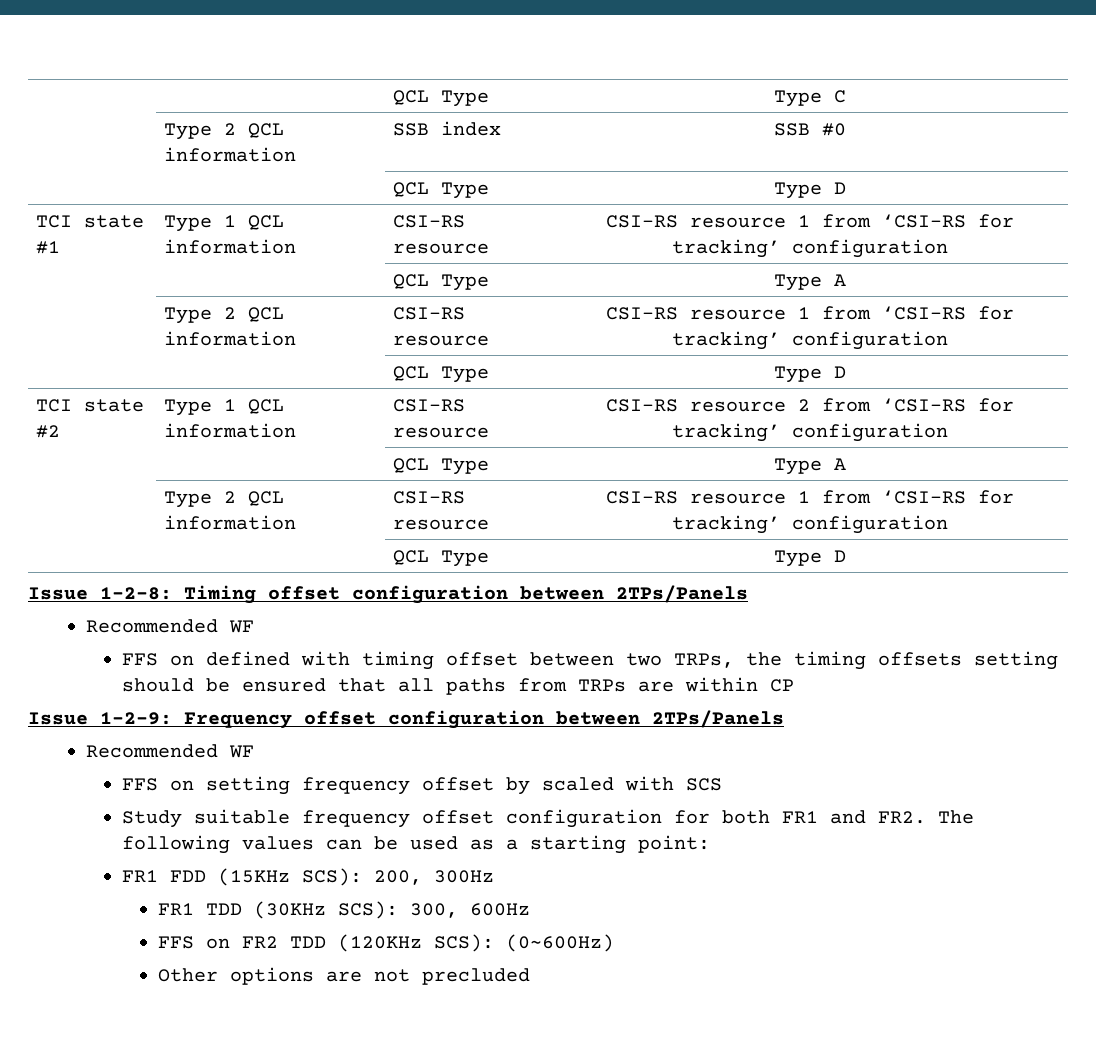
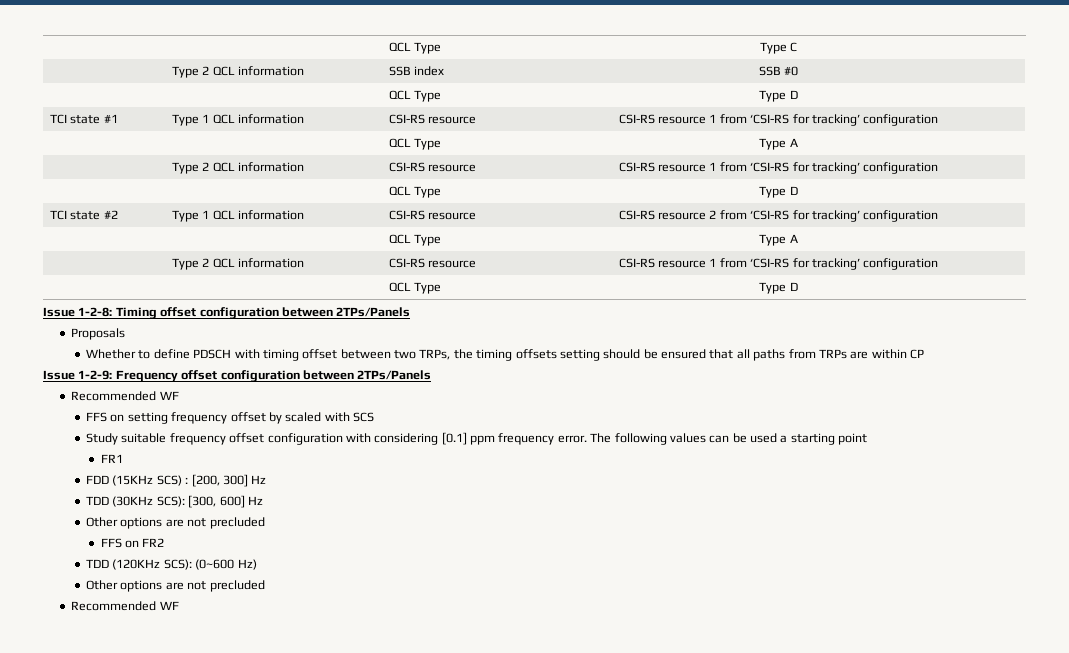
  Issue 1-2-8: Timing offset configuration between 2TPs/Panels
- Recommended WF
- FFS on defined with timing offset between two TRPs, the timing offsets setting should be ensured that all paths from TRPs are within CP
+ Proposals
+ Whether to define PDSCH with timing offset between two TRPs, the timing offsets setting should be ensured that all paths from TRPs are within CP
- Study suitable frequency offset configuration for both FR1 and FR2. The following values can be used as a starting point:
- FR1 FDD (15KHz SCS): 200, 300Hz
- FR1 TDD (30KHz SCS): 300, 600Hz
- FFS on FR2 TDD (120KHz SCS): (0~600Hz)
+ Study suitable frequency offset configuration with considering [0.1] ppm frequency error. The following values can be used a starting point
+ FR1
+ FDD (15KHz SCS) : [200, 300] Hz
+ TDD (30KHz SCS): [300, 600] Hz
  Other options are not precluded
+ FFS on FR2
+ TDD (120KHz SCS): (0~600 Hz)
+ Other options are not precluded
+ Recommended WF

